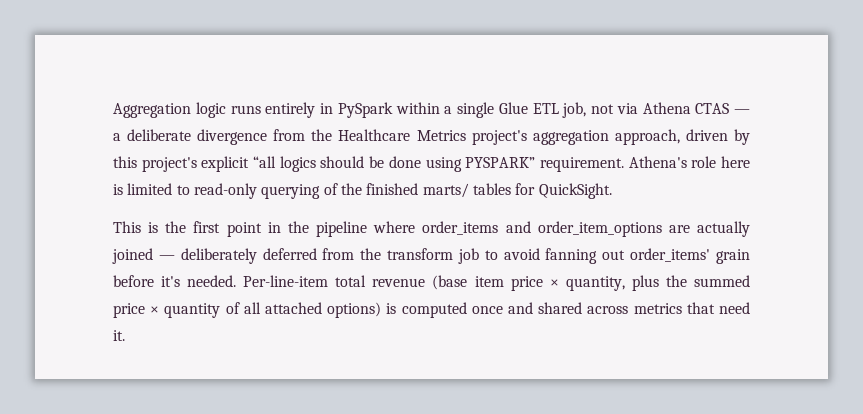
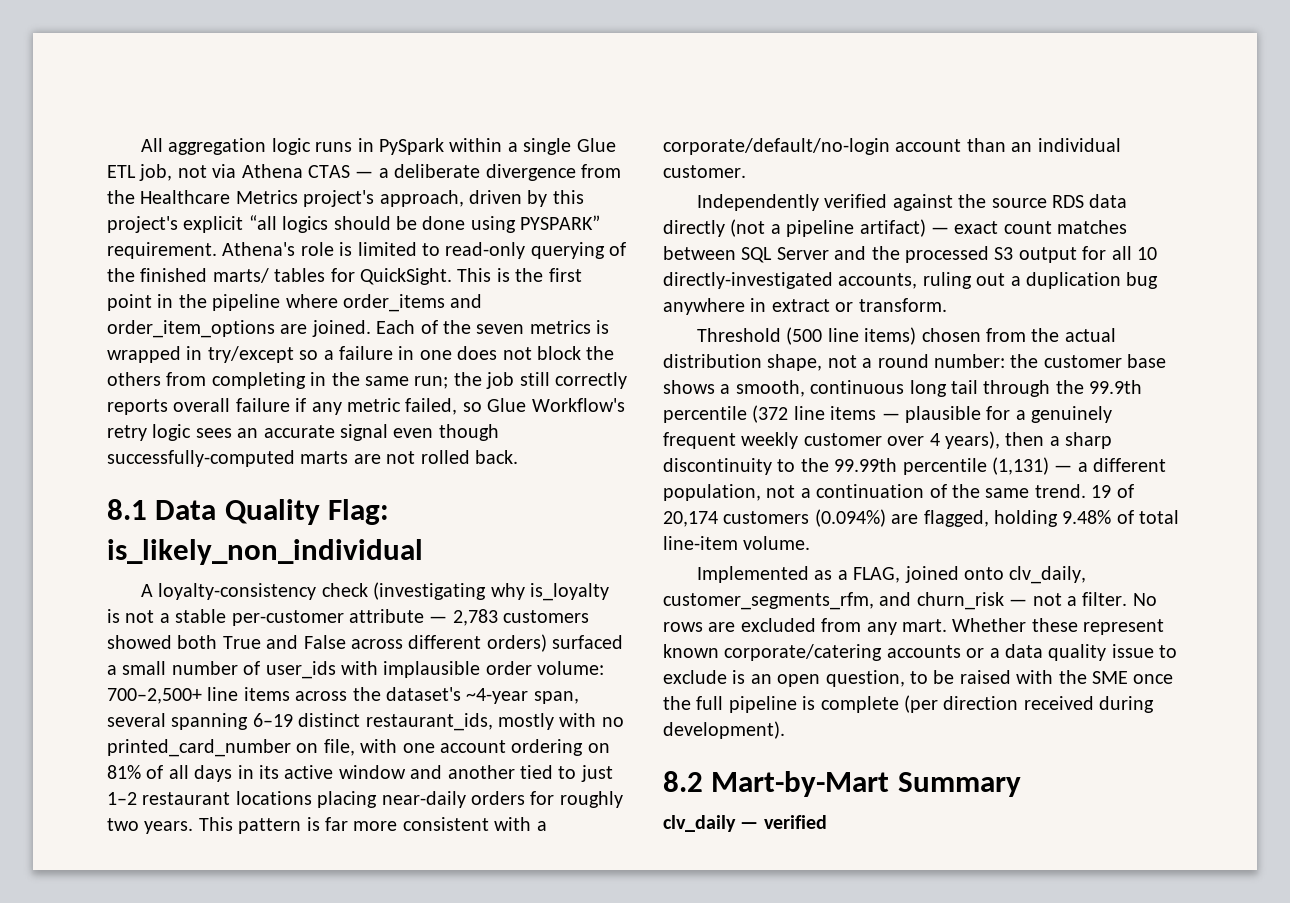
- Aggregation logic runs entirely in PySpark within a single Glue ETL job, not via Athena CTAS — a deliberate divergence from the Healthcare Metrics project's aggregation approach, driven by this project's explicit “all logics should be done using PYSPARK” requirement.
+ All aggregation logic runs in PySpark within a single Glue ETL job, not via Athena CTAS — a deliberate divergence from the Healthcare Metrics project's approach, driven by this project's explicit “all logics should be done using PYSPARK” requirement.
- Athena's role here is limited to read-only querying of the finished marts/ tables for QuickSight.
- This is the first point in the pipeline where order_items and order_item_options are actually joined — deliberately deferred from the transform job to avoid fanning out order_items' grain before it's needed. Per-line-item total revenue (base item price × quantity, plus the summed price × quantity of all attached options) is computed once and shared across metrics that need it.
+ Athena's role is limited to read-only querying of the finished marts/ tables for QuickSight. This is the first point in the pipeline where order_items and order_item_options are joined. Each of the seven metrics is wrapped in try/except so a failure in one does not block the others from completing in the same run; the job still correctly reports overall failure if any metric failed, so Glue Workflow's retry logic sees an accurate signal even though successfully-computed marts are not rolled back.
+ 8.1 Data Quality Flag: is_likely_non_individual
+ A loyalty-consistency check (investigating why is_loyalty is not a stable per-customer attribute — 2,783 customers showed both True and False across different orders) surfaced a small number of user_ids with implausible order volume: 700–2,500+ line items across the dataset's ~4-year span, several spanning 6–19 distinct restaurant_ids, mostly with no printed_card_number on file, with one account ordering on 81% of all days in its active window and another tied to just 1–2 restaurant locations placing near-daily orders for roughly two years. This pattern is far more consistent with a corporate/default/no-login account than an individual customer.
+ Independently verified against the source RDS data directly (not a pipeline artifact) — exact count matches between SQL Server and the processed S3 output for all 10 directly-investigated accounts, ruling out a duplication bug anywhere in extract or transform.
+ Threshold (500 line items) chosen from the actual distribution shape, not a round number: the customer base shows a smooth, continuous long tail through the 99.9th percentile (372 line items — plausible for a genuinely frequent weekly customer over 4 years), then a sharp discontinuity to the 99.99th percentile (1,131) — a different population, not a continuation of the same trend. 19 of 20,174 customers (0.094%) are flagged, holding 9.48% of total line-item volume.
+ Implemented as a FLAG, joined onto clv_daily, customer_segments_rfm, and churn_risk — not a filter. No rows are excluded from any mart. Whether these represent known corporate/catering accounts or a data quality issue to exclude is an open question, to be raised with the SME once the full pipeline is complete (per direction received during development).
+ 8.2 Mart-by-Mart Summary
+ clv_daily — verified

